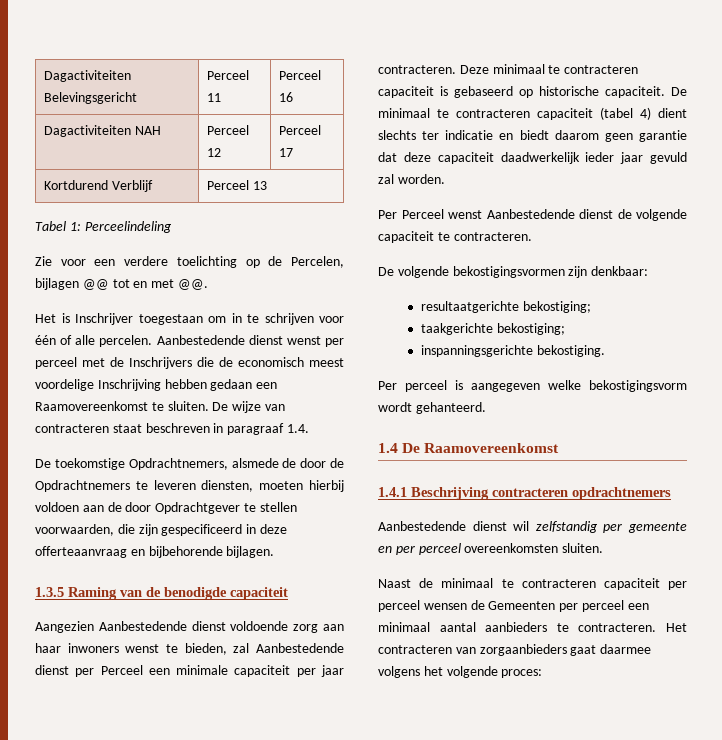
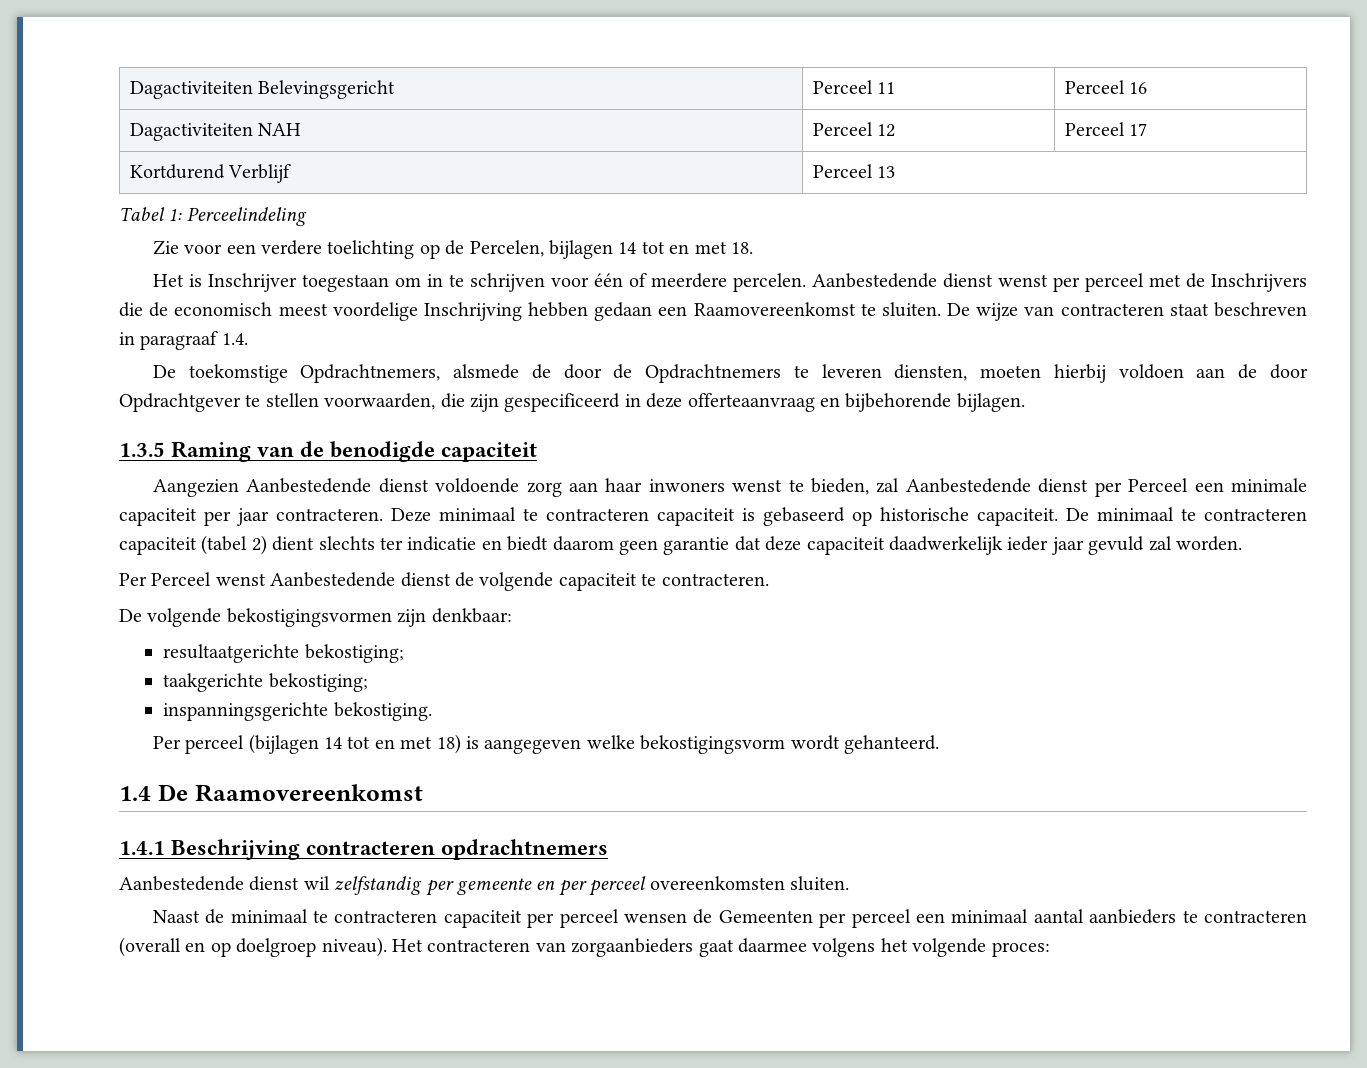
- Zie voor een verdere toelichting op de Percelen, bijlagen @@ tot en met @@.
+ Zie voor een verdere toelichting op de Percelen, bijlagen 14 tot en met 18.
- Het is Inschrijver toegestaan om in te schrijven voor één of alle percelen.
+ Het is Inschrijver toegestaan om in te schrijven voor één of meerdere percelen.
- De minimaal te contracteren capaciteit (tabel 4) dient slechts ter indicatie en biedt daarom geen garantie dat deze capaciteit daadwerkelijk ieder jaar gevuld zal worden.
+ De minimaal te contracteren capaciteit (tabel 2) dient slechts ter indicatie en biedt daarom geen garantie dat deze capaciteit daadwerkelijk ieder jaar gevuld zal worden.
- Per perceel is aangegeven welke bekostigingsvorm wordt gehanteerd.
+ Per perceel (bijlagen 14 tot en met 18) is aangegeven welke bekostigingsvorm wordt gehanteerd.
- Naast de minimaal te contracteren capaciteit per perceel wensen de Gemeenten per perceel een minimaal aantal aanbieders te contracteren.
+ Naast de minimaal te contracteren capaciteit per perceel wensen de Gemeenten per perceel een minimaal aantal aanbieders te contracteren (overall en op doelgroep niveau).

